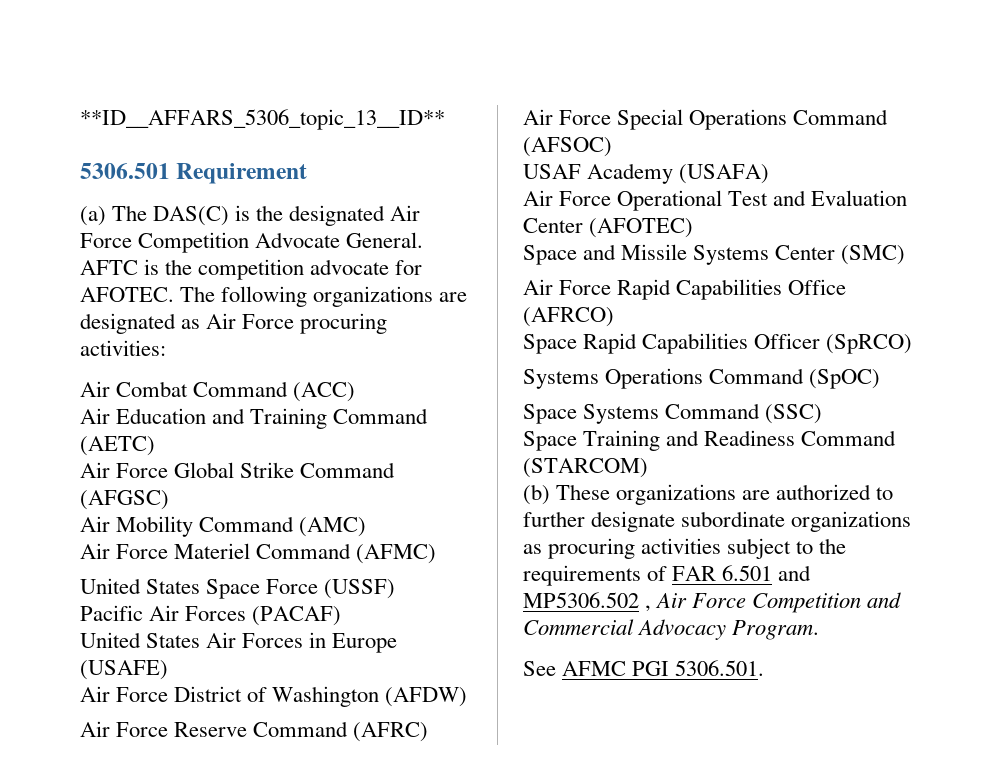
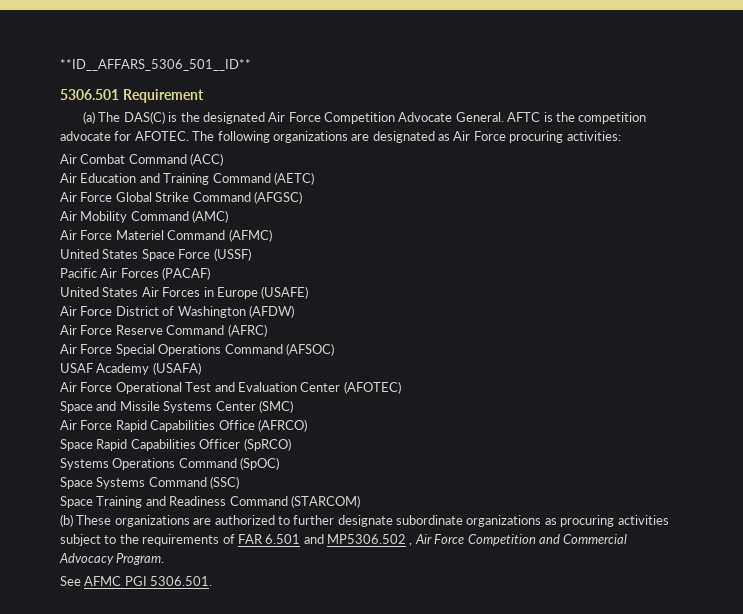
- **ID__AFFARS_5306_topic_13__ID**
+ **ID__AFFARS_5306_501__ID**

